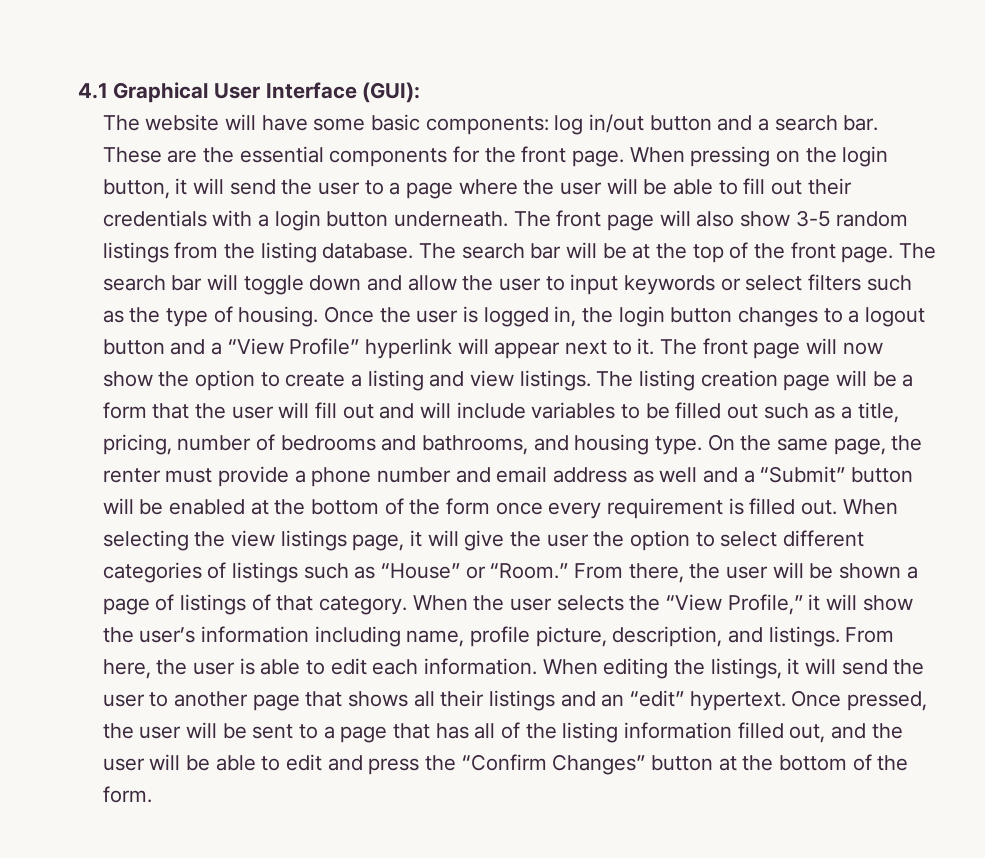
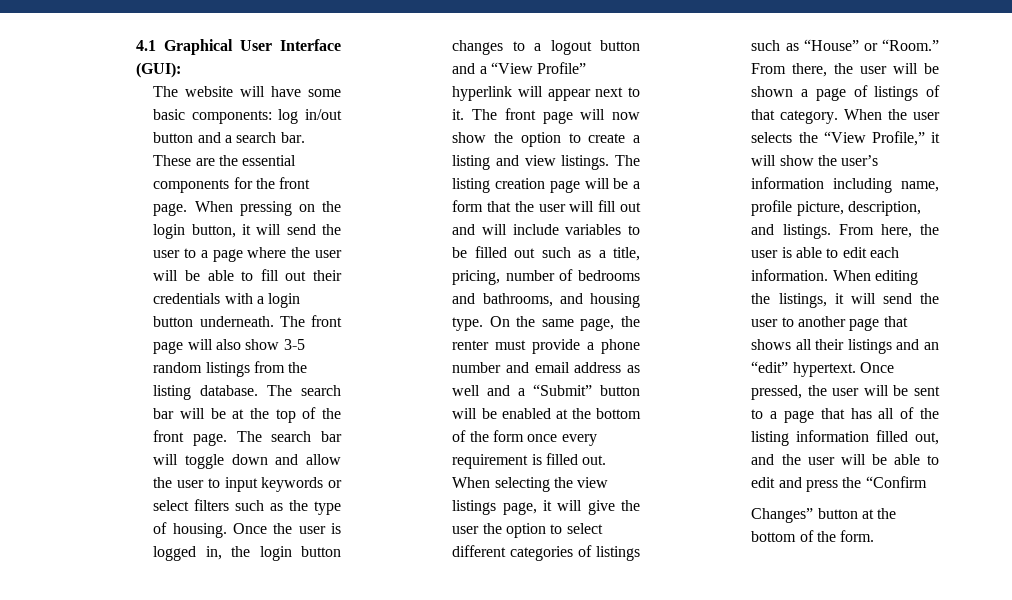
- Once pressed, the user will be sent to a page that has all of the listing information filled out, and the user will be able to edit and press the “Confirm Changes” button at the bottom of the form.
+ Once pressed, the user will be sent to a page that has all of the listing information filled out, and the user will be able to edit and press the “Confirm
+ Changes” button at the bottom of the form.

